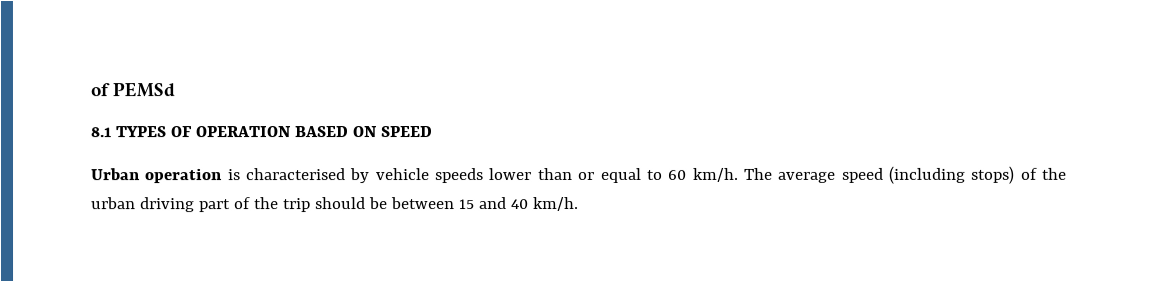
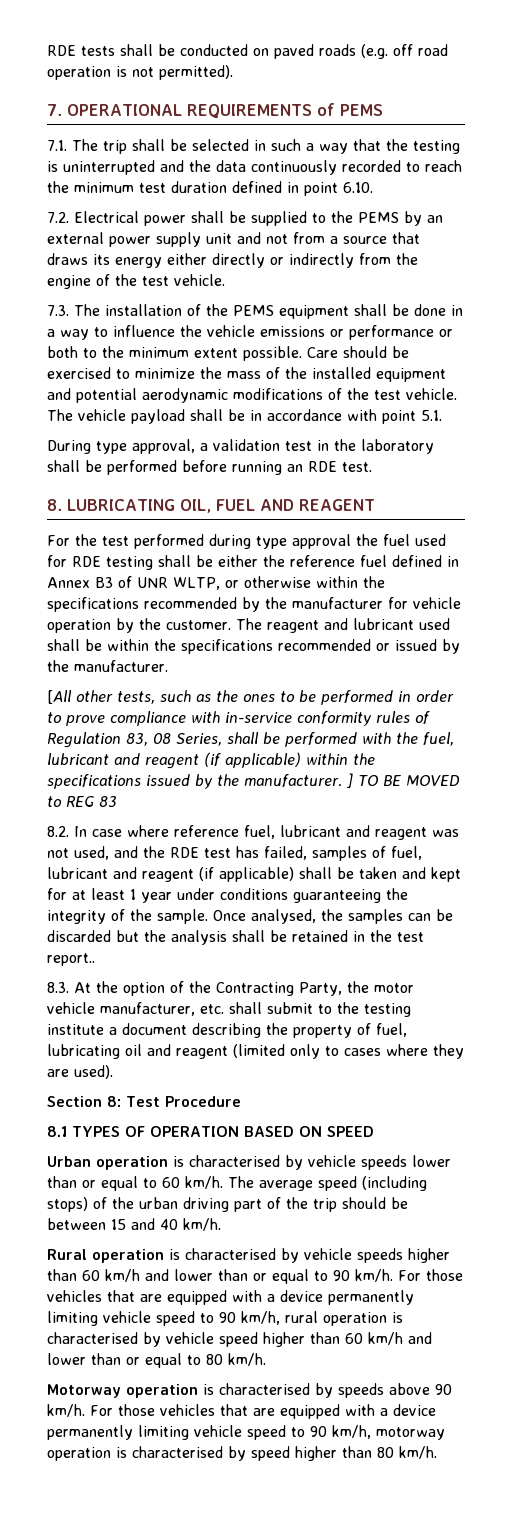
- of PEMSd
+ RDE tests shall be conducted on paved roads (e.g. off road operation is not permitted).
+ 7. OPERATIONAL REQUIREMENTS of PEMS
+ 7.1. The trip shall be selected in such a way that the testing is uninterrupted and the data continuously recorded to reach the minimum test duration defined in point 6.10.
+ 7.2. Electrical power shall be supplied to the PEMS by an external power supply unit and not from a source that draws its energy either directly or indirectly from the engine of the test vehicle.
+ 7.3. The installation of the PEMS equipment shall be done in a way to influence the vehicle emissions or performance or both to the minimum extent possible. Care should be exercised to minimize the mass of the installed equipment and potential aerodynamic modifications of the test vehicle. The vehicle payload shall be in accordance with point 5.1.
+ During type approval, a validation test in the laboratory shall be performed before running an RDE test.
+ 8. LUBRICATING OIL, FUEL AND REAGENT
+ For the test performed during type approval the fuel used for RDE testing shall be either the reference fuel defined in Annex B3 of UNR WLTP, or otherwise within the specifications recommended by the manufacturer for vehicle operation by the customer. The reagent and lubricant used shall be within the specifications recommended or issued by the manufacturer.
+ [All other tests, such as the ones to be performed in order to prove compliance with in-service conformity rules of Regulation 83, 08 Series, shall be performed with the fuel, lubricant and reagent (if applicable) within the specifications issued by the manufacturer. ] TO BE MOVED to REG 83
+ 8.2. In case where reference fuel, lubricant and reagent was not used, and the RDE test has failed, samples of fuel, lubricant and reagent (if applicable) shall be taken and kept for at least 1 year under conditions guaranteeing the integrity of the sample. Once analysed, the samples can be discarded but the analysis shall be retained in the test report..
+ 8.3. At the option of the Contracting Party, the motor vehicle manufacturer, etc. shall submit to the testing institute a document describing the property of fuel, lubricating oil and reagent (limited only to cases where they are used).
+ Section 8: Test Procedure
+ Rural operation is characterised by vehicle speeds higher than 60 km/h and lower than or equal to 90 km/h. For those vehicles that are equipped with a device permanently limiting vehicle speed to 90 km/h, rural operation is characterised by vehicle speed higher than 60 km/h and lower than or equal to 80 km/h.
+ Motorway operation is characterised by speeds above 90 km/h. For those vehicles that are equipped with a device permanently limiting vehicle speed to 90 km/h, motorway operation is characterised by speed higher than 80 km/h.

